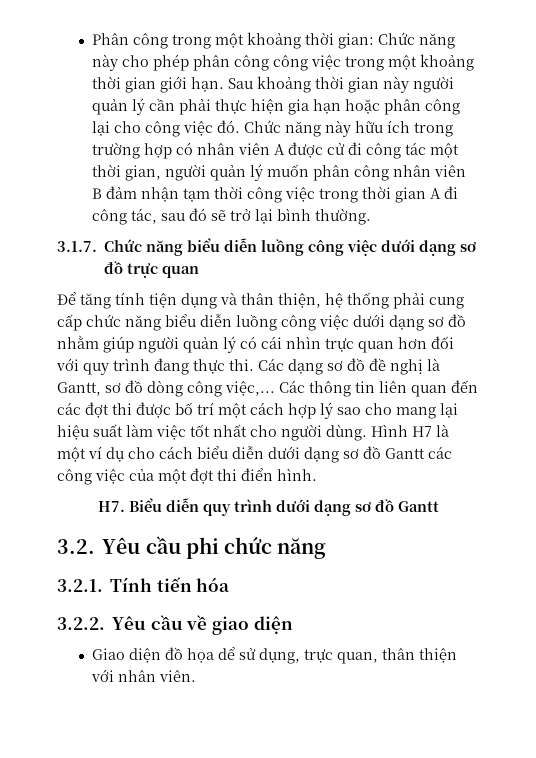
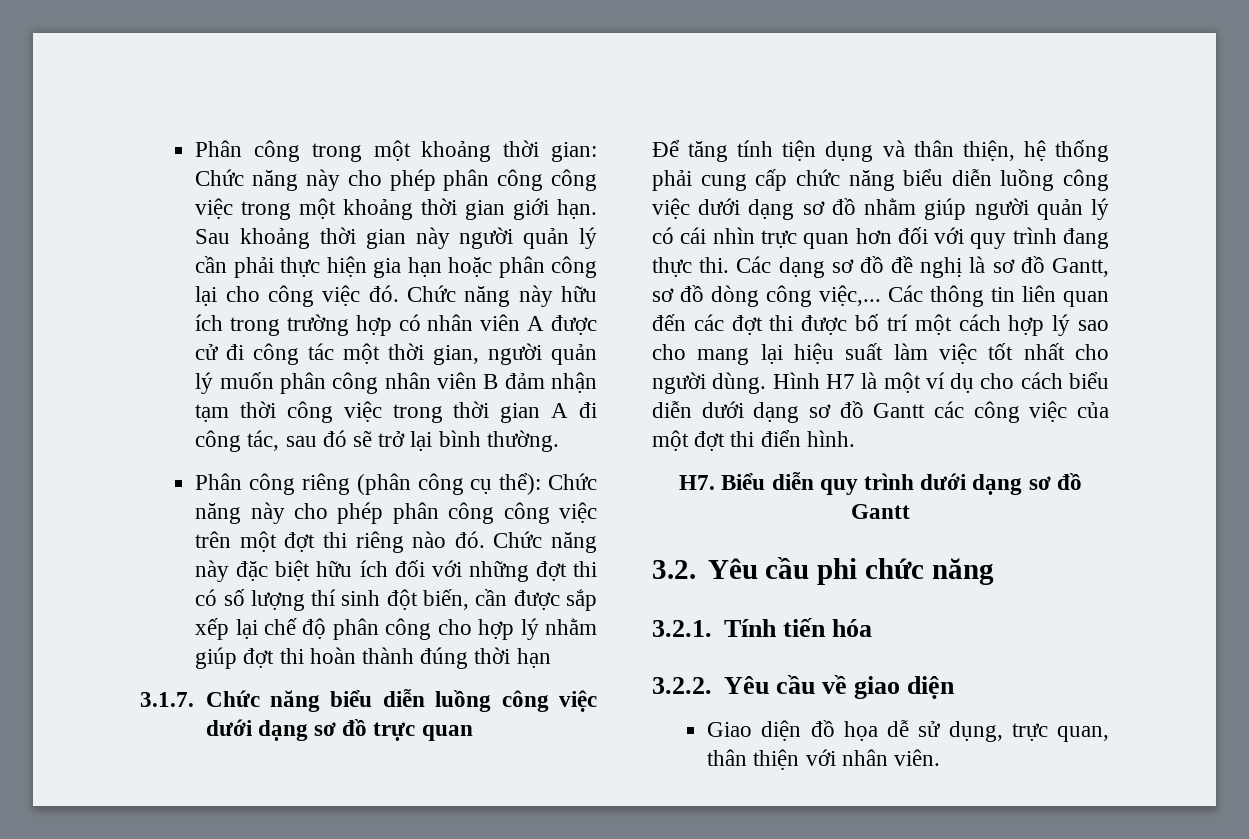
+ Phân công riêng (phân công cụ thể): Chức năng này cho phép phân công công việc trên một đợt thi riêng nào đó. Chức năng này đặc biệt hữu ích đối với những đợt thi có số lượng thí sinh đột biến, cần được sắp xếp lại chế độ phân công cho hợp lý nhằm giúp đợt thi hoàn thành đúng thời hạn
- Các dạng sơ đồ đề nghị là Gantt, sơ đồ dòng công việc,...
+ Các dạng sơ đồ đề nghị là sơ đồ Gantt, sơ đồ dòng công việc,...
- Giao diện đồ họa dể sử dụng, trực quan, thân thiện với nhân viên.
+ Giao diện đồ họa dễ sử dụng, trực quan, thân thiện với nhân viên.

